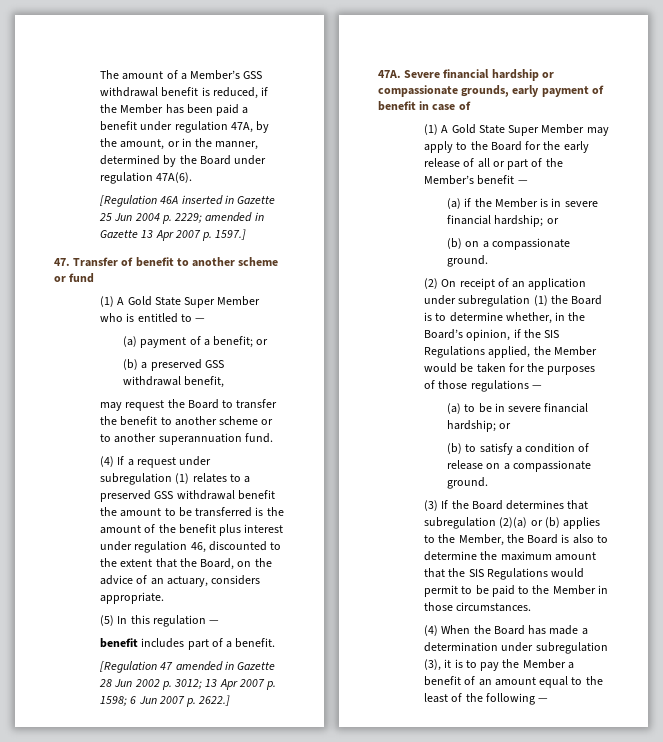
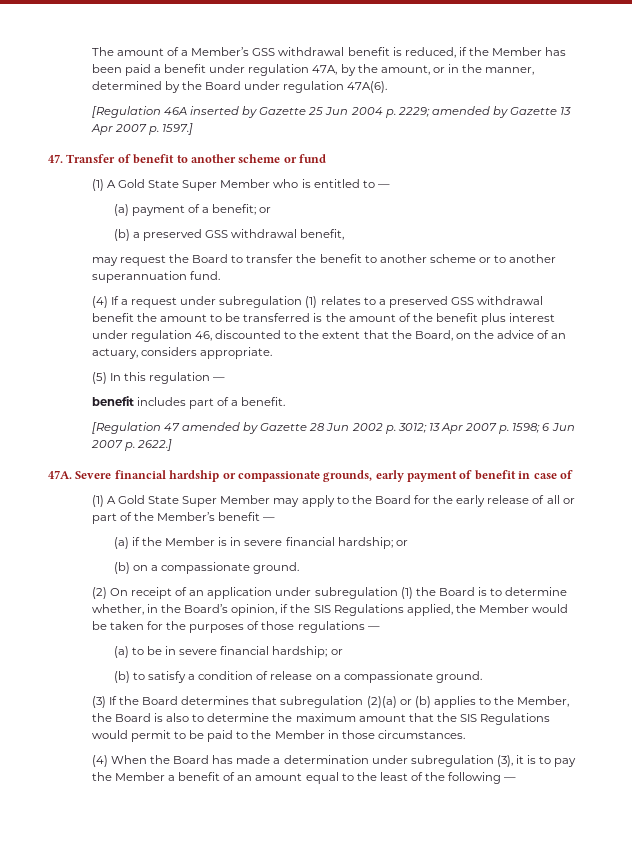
- [Regulation 46A inserted in Gazette 25 Jun 2004 p. 2229; amended in Gazette 13 Apr 2007 p. 1597.]
+ [Regulation 46A inserted by Gazette 25 Jun 2004 p. 2229; amended by Gazette 13 Apr 2007 p. 1597.]
- [Regulation 47 amended in Gazette 28 Jun 2002 p. 3012; 13 Apr 2007 p. 1598; 6 Jun 2007 p. 2622.]
+ [Regulation 47 amended by Gazette 28 Jun 2002 p. 3012; 13 Apr 2007 p. 1598; 6 Jun 2007 p. 2622.]

